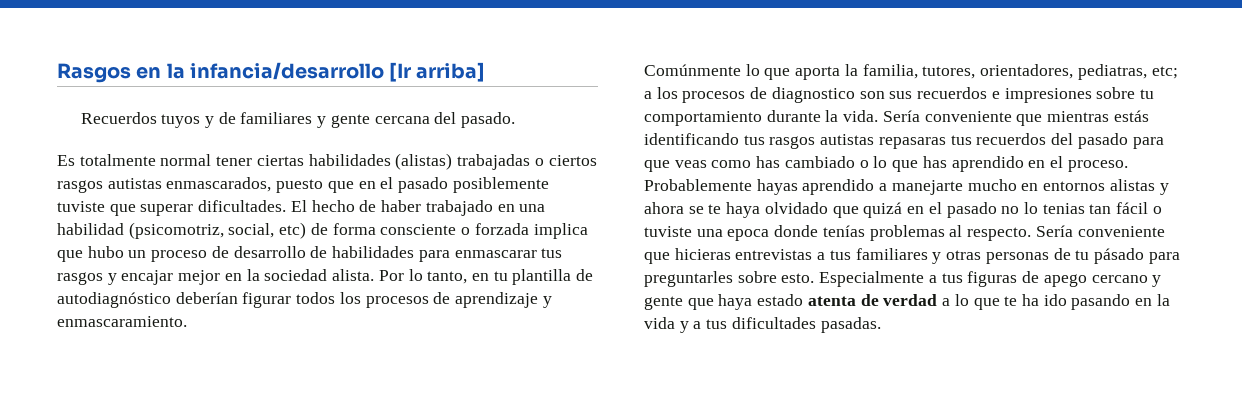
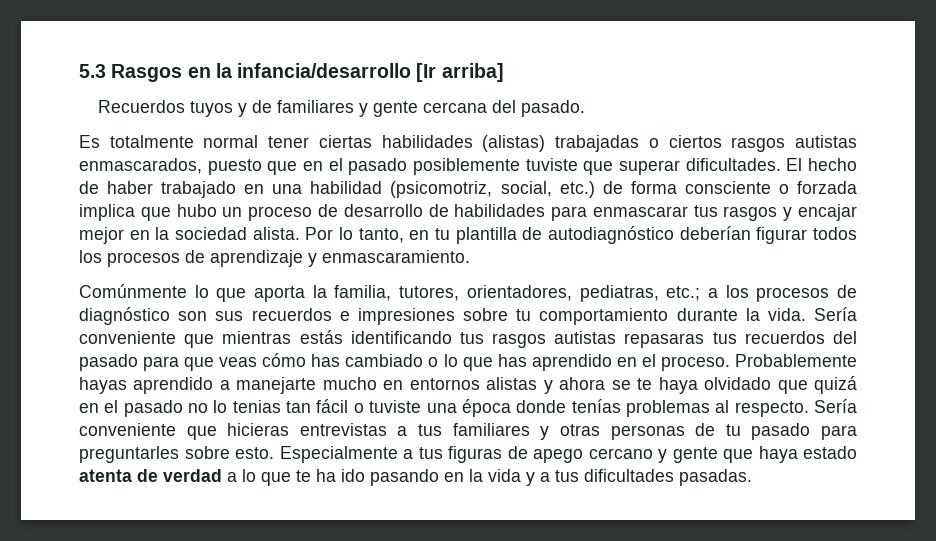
- Rasgos en la infancia/desarrollo [Ir arriba]
+ 5.3 Rasgos en la infancia/desarrollo [Ir arriba]
- El hecho de haber trabajado en una habilidad (psicomotriz, social, etc) de forma consciente o forzada implica que hubo un proceso de desarrollo de habilidades para enmascarar tus rasgos y encajar mejor en la sociedad alista.
+ El hecho de haber trabajado en una habilidad (psicomotriz, social, etc.) de forma consciente o forzada implica que hubo un proceso de desarrollo de habilidades para enmascarar tus rasgos y encajar mejor en la sociedad alista.
- Comúnmente lo que aporta la familia, tutores, orientadores, pediatras, etc; a los procesos de diagnostico son sus recuerdos e impresiones sobre tu comportamiento durante la vida.
+ Comúnmente lo que aporta la familia, tutores, orientadores, pediatras, etc.; a los procesos de diagnóstico son sus recuerdos e impresiones sobre tu comportamiento durante la vida.
- Sería conveniente que mientras estás identificando tus rasgos autistas repasaras tus recuerdos del pasado para que veas como has cambiado o lo que has aprendido en el proceso.
+ Sería conveniente que mientras estás identificando tus rasgos autistas repasaras tus recuerdos del pasado para que veas cómo has cambiado o lo que has aprendido en el proceso.
- Probablemente hayas aprendido a manejarte mucho en entornos alistas y ahora se te haya olvidado que quizá en el pasado no lo tenias tan fácil o tuviste una epoca donde tenías problemas al respecto.
+ Probablemente hayas aprendido a manejarte mucho en entornos alistas y ahora se te haya olvidado que quizá en el pasado no lo tenias tan fácil o tuviste una época donde tenías problemas al respecto.
- Sería conveniente que hicieras entrevistas a tus familiares y otras personas de tu pásado para preguntarles sobre esto.
+ Sería conveniente que hicieras entrevistas a tus familiares y otras personas de tu pasado para preguntarles sobre esto.

